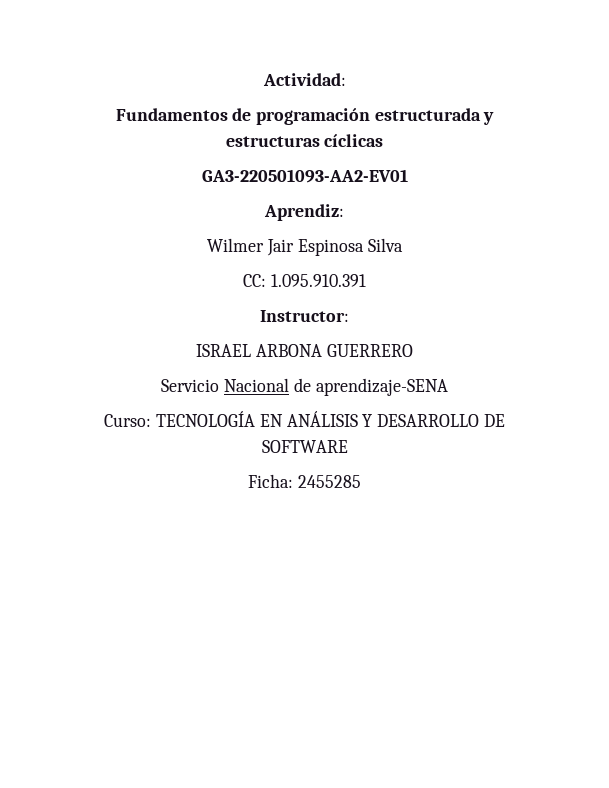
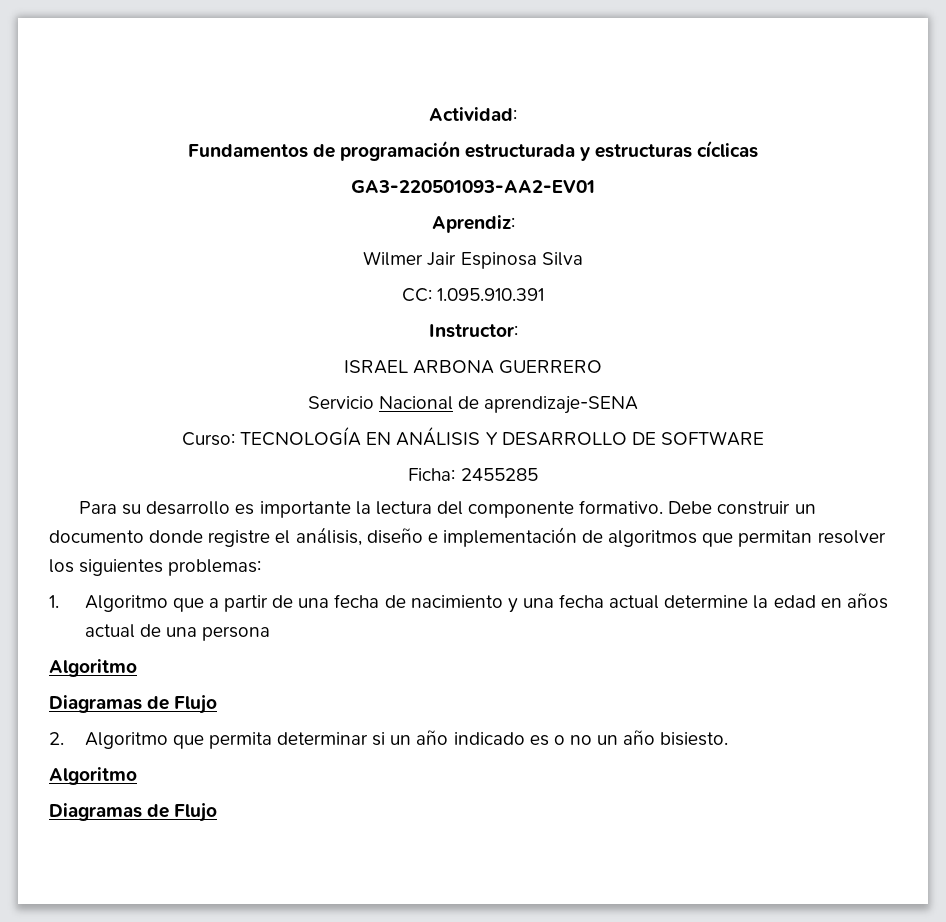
+ Para su desarrollo es importante la lectura del componente formativo. Debe construir un documento donde registre el análisis, diseño e implementación de algoritmos que permitan resolver los siguientes problemas:
+ 1. Algoritmo que a partir de una fecha de nacimiento y una fecha actual determine la edad en años actual de una persona
+ Algoritmo
+ Diagramas de Flujo
+ 2. Algoritmo que permita determinar si un año indicado es o no un año bisiesto.
+ Algoritmo
+ Diagramas de Flujo

